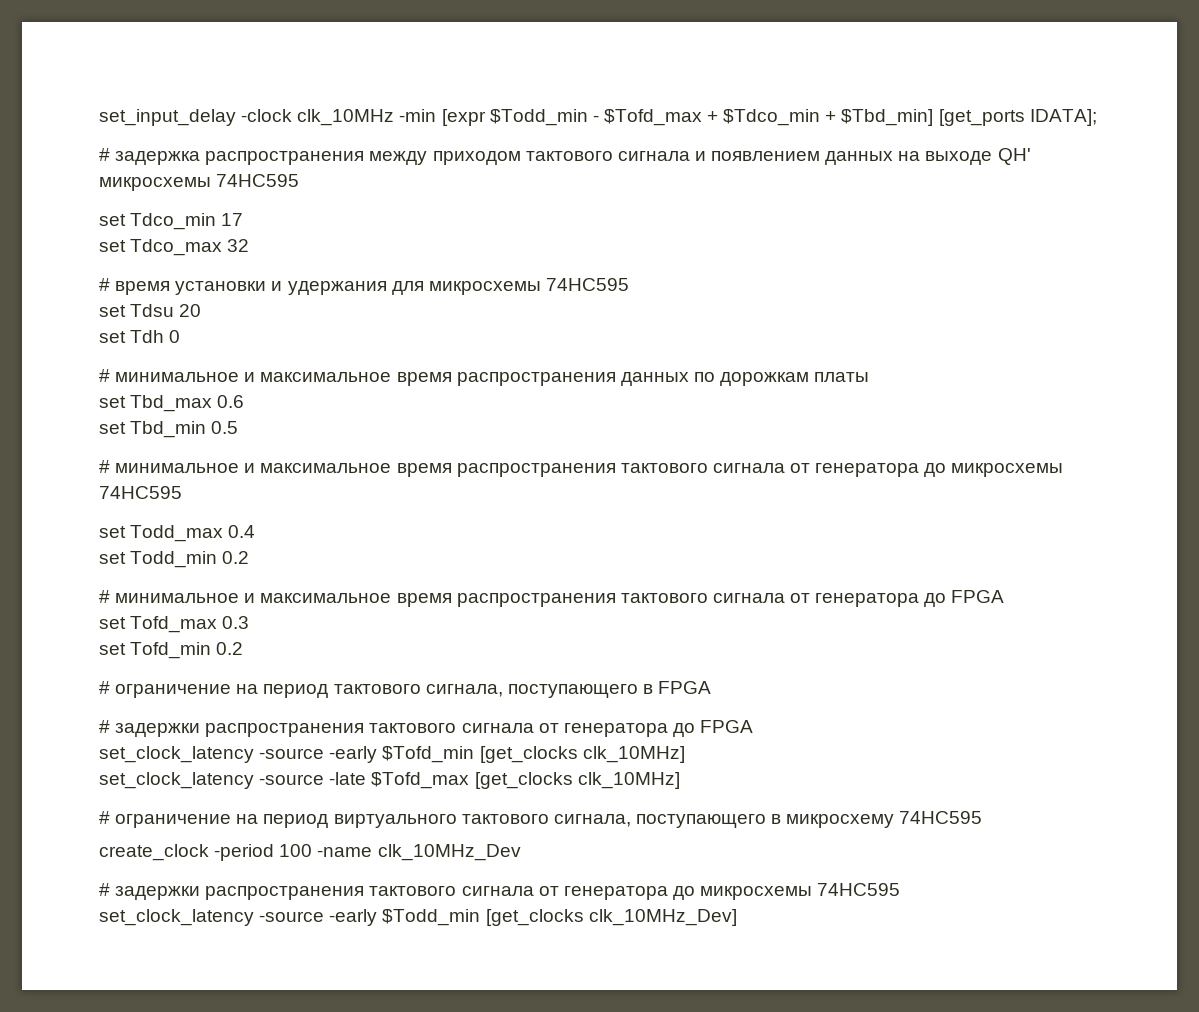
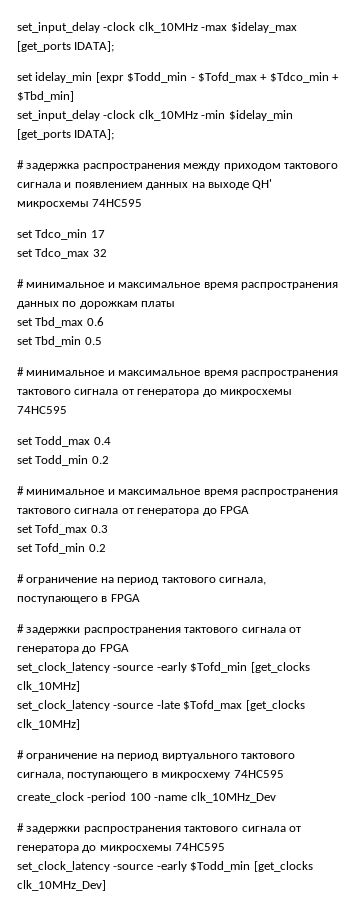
- set_input_delay -clock clk_10MHz -min [expr $Todd_min - $Tofd_max + $Tdco_min + $Tbd_min] [get_ports IDATA];
+ set_input_delay -clock clk_10MHz -max $idelay_max [get_ports IDATA];
+ set idelay_min [expr $Todd_min - $Tofd_max + $Tdco_min + $Tbd_min]
+ set_input_delay -clock clk_10MHz -min $idelay_min [get_ports IDATA];
- # время установки и удержания для микросхемы 74HC595
- set Tdsu 20
- set Tdh 0

